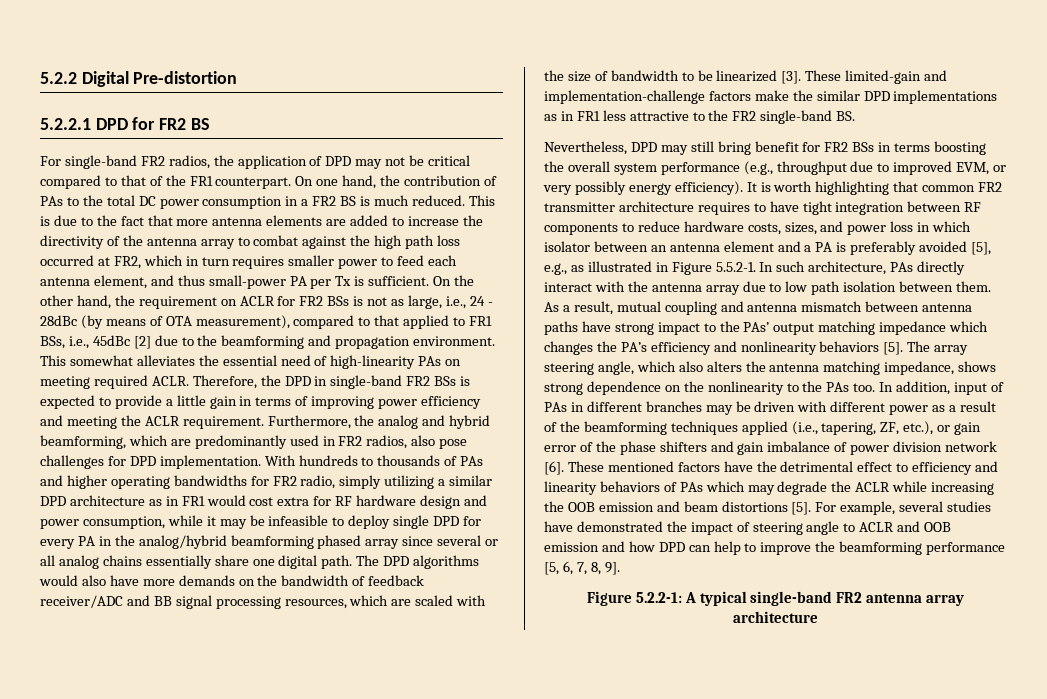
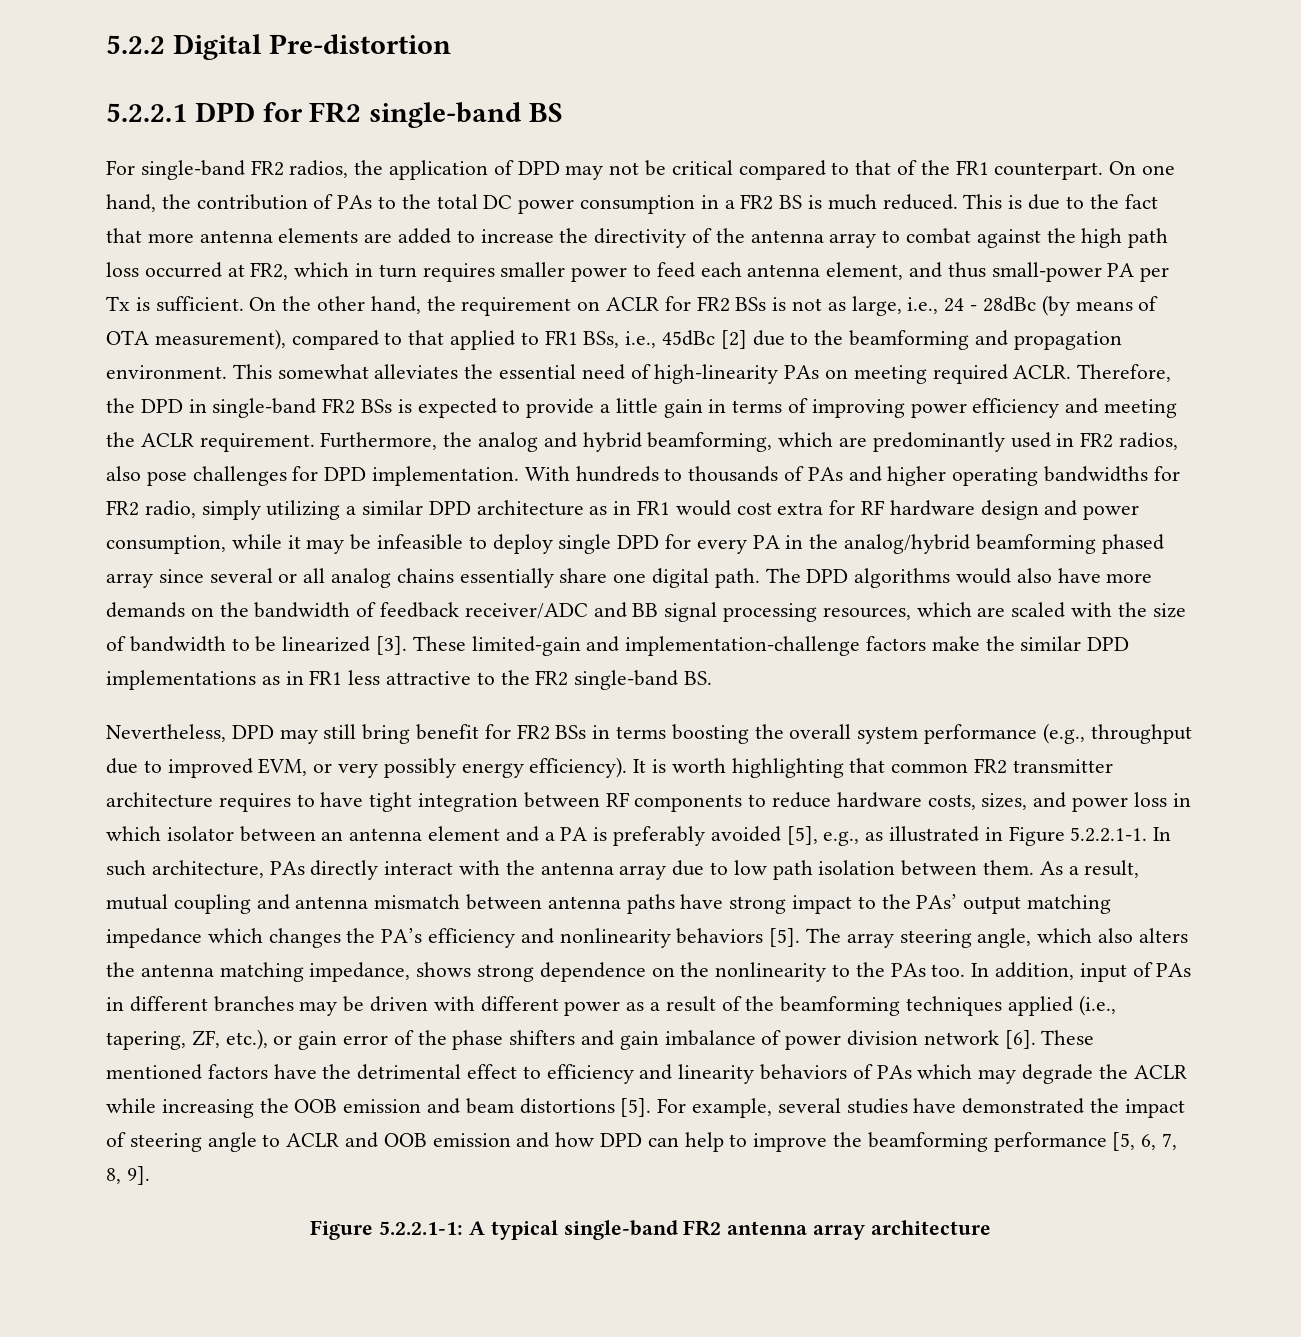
- 5.2.2.1 DPD for FR2 BS
+ 5.2.2.1 DPD for FR2 single-band BS
- It is worth highlighting that common FR2 transmitter architecture requires to have tight integration between RF components to reduce hardware costs, sizes, and power loss in which isolator between an antenna element and a PA is preferably avoided [5], e.g., as illustrated in Figure 5.5.2-1. In such architecture, PAs directly interact with the antenna array due to low path isolation between them.
+ It is worth highlighting that common FR2 transmitter architecture requires to have tight integration between RF components to reduce hardware costs, sizes, and power loss in which isolator between an antenna element and a PA is preferably avoided [5], e.g., as illustrated in Figure 5.2.2.1-1. In such architecture, PAs directly interact with the antenna array due to low path isolation between them.
- Figure 5.2.2-1: A typical single-band FR2 antenna array architecture
+ Figure 5.2.2.1-1: A typical single-band FR2 antenna array architecture

